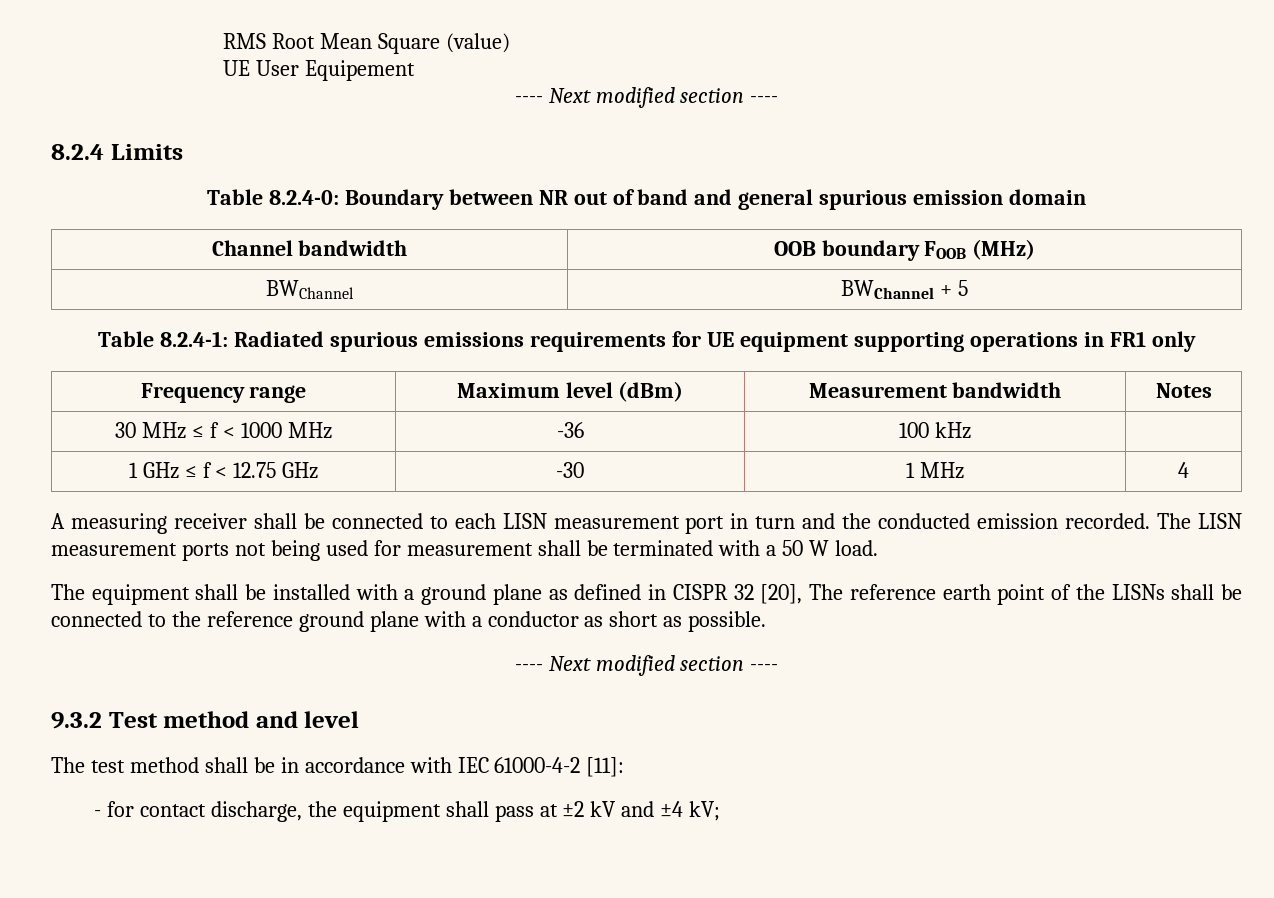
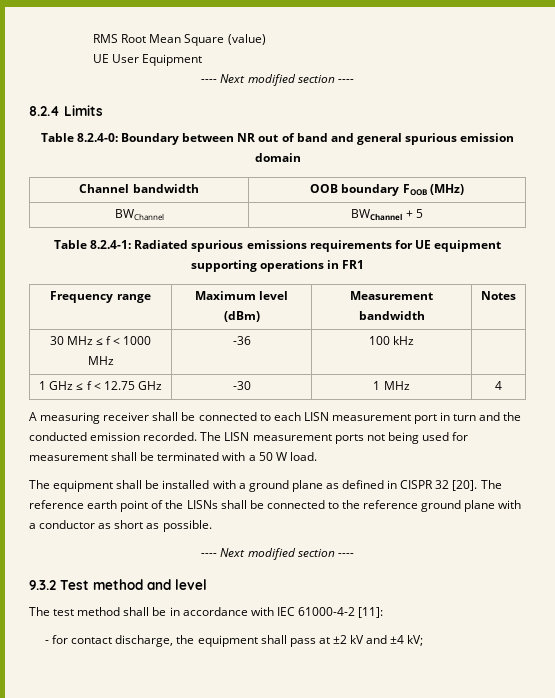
- UE User Equipement
+ UE User Equipment
- Table 8.2.4-1: Radiated spurious emissions requirements for UE equipment supporting operations in FR1 only
+ Table 8.2.4-1: Radiated spurious emissions requirements for UE equipment supporting operations in FR1
- The equipment shall be installed with a ground plane as defined in CISPR 32 [20], The reference earth point of the LISNs shall be connected to the reference ground plane with a conductor as short as possible.
+ The equipment shall be installed with a ground plane as defined in CISPR 32 [20]. The reference earth point of the LISNs shall be connected to the reference ground plane with a conductor as short as possible.

